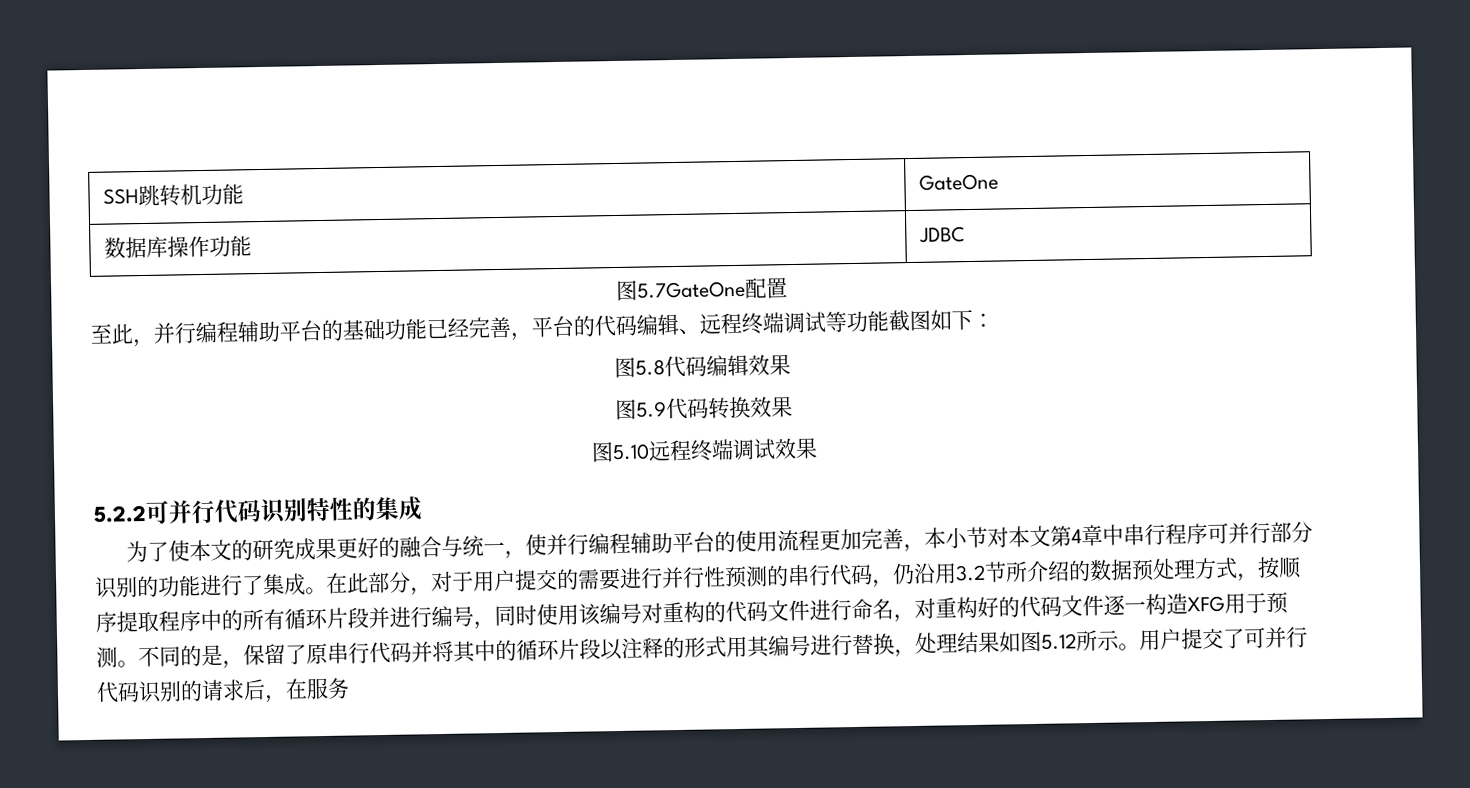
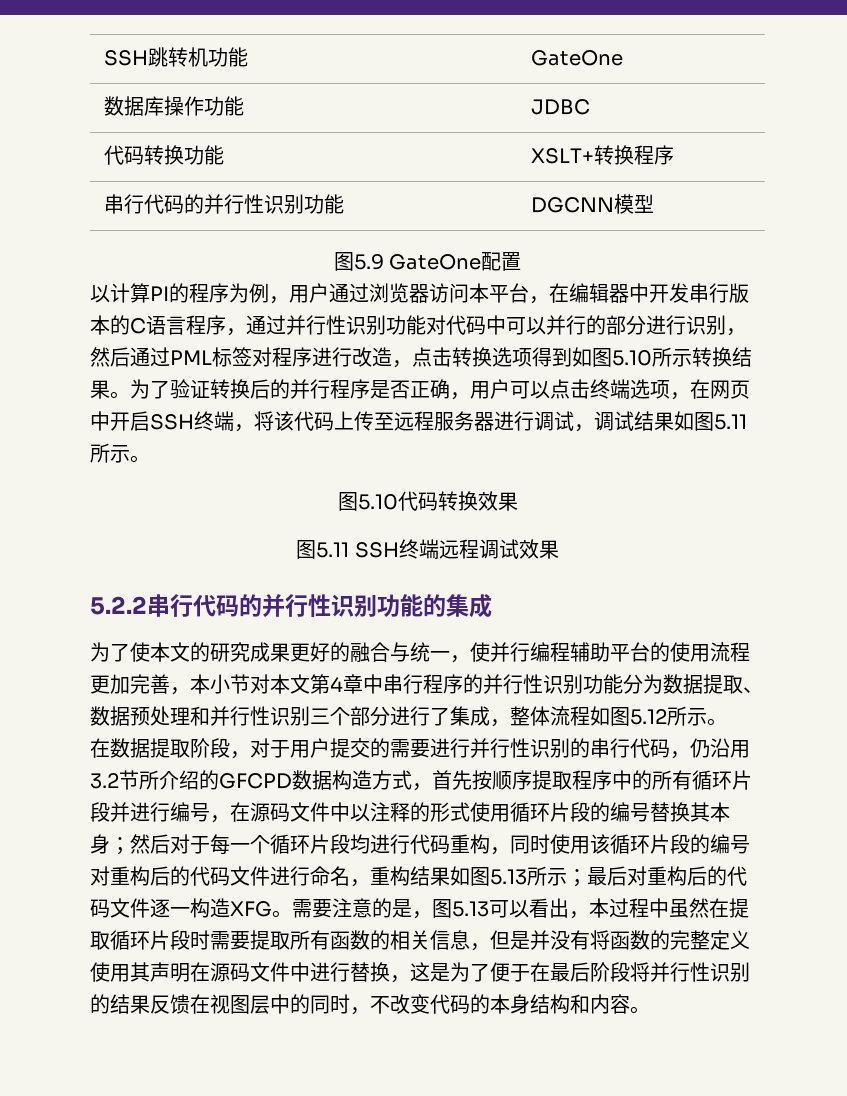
- 图5.7GateOne配置
+ 代码转换功能 | XSLT+转换程序
+ 串行代码的并行性识别功能 | DGCNN模型
+ 图5.9 GateOne配置
- 至此，并行编程辅助平台的基础功能已经完善，平台的代码编辑、远程终端调试等功能截图如下：
- 图5.8代码编辑效果
- 图5.9代码转换效果
+ 以计算PI的程序为例，用户通过浏览器访问本平台，在编辑器中开发串行版本的C语言程序，通过并行性识别功能对代码中可以并行的部分进行识别，然后通过PML标签对程序进行改造，点击转换选项得到如图5.10所示转换结果。为了验证转换后的并行程序是否正确，用户可以点击终端选项，在网页中开启SSH终端，将该代码上传至远程服务器进行调试，调试结果如图5.11所示。
+ 图5.10代码转换效果
- 图5.10远程终端调试效果
+ 图5.11 SSH终端远程调试效果
- 5.2.2可并行代码识别特性的集成
+ 5.2.2串行代码的并行性识别功能的集成
- 为了使本文的研究成果更好的融合与统一，使并行编程辅助平台的使用流程更加完善，本小节对本文第4章中串行程序可并行部分识别的功能进行了集成。在此部分，对于用户提交的需要进行并行性预测的串行代码，仍沿用3.2节所介绍的数据预处理方式，按顺序提取程序中的所有循环片段并进行编号，同时使用该编号对重构的代码文件进行命名，对重构好的代码文件逐一构造XFG用于预测。不同的是，保留了原串行代码并将其中的循环片段以注释的形式用其编号进行替换，处理结果如图5.12所示。用户提交了可并行代码识别的请求后，在服务
+ 为了使本文的研究成果更好的融合与统一，使并行编程辅助平台的使用流程更加完善，本小节对本文第4章中串行程序的并行性识别功能分为数据提取、数据预处理和并行性识别三个部分进行了集成，整体流程如图5.12所示。
+ 在数据提取阶段，对于用户提交的需要进行并行性识别的串行代码，仍沿用3.2节所介绍的GFCPD数据构造方式，首先按顺序提取程序中的所有循环片段并进行编号，在源码文件中以注释的形式使用循环片段的编号替换其本身；然后对于每一个循环片段均进行代码重构，同时使用该循环片段的编号对重构后的代码文件进行命名，重构结果如图5.13所示；最后对重构后的代码文件逐一构造XFG。需要注意的是，图5.13可以看出，本过程中虽然在提取循环片段时需要提取所有函数的相关信息，但是并没有将函数的完整定义使用其声明在源码文件中进行替换，这是为了便于在最后阶段将并行性识别的结果反馈在视图层中的同时，不改变代码的本身结构和内容。

